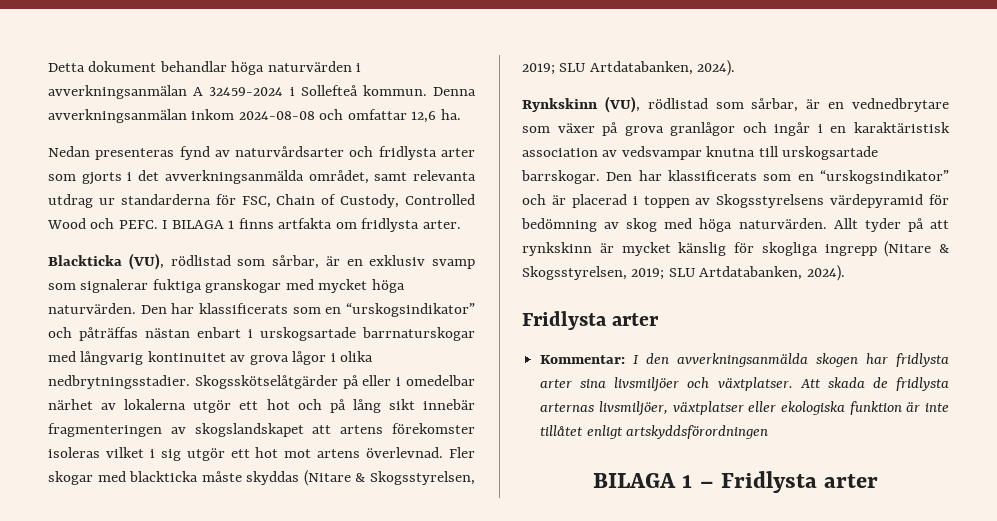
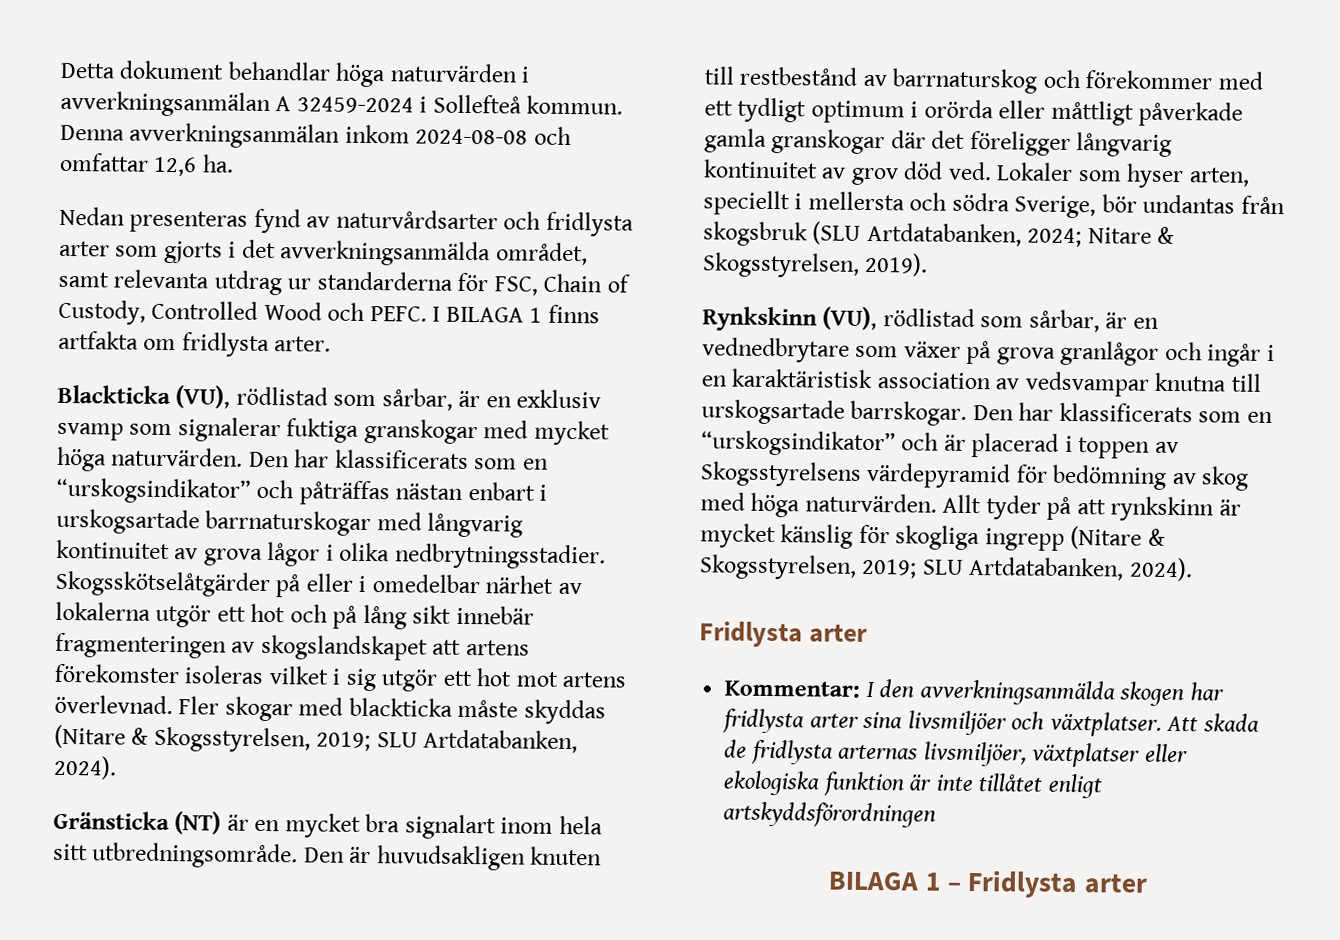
+ Gränsticka (NT) är en mycket bra signalart inom hela sitt utbredningsområde. Den är huvudsakligen knuten till restbestånd av barrnaturskog och förekommer med ett tydligt optimum i orörda eller måttligt påverkade gamla granskogar där det föreligger långvarig kontinuitet av grov död ved. Lokaler som hyser arten, speciellt i mellersta och södra Sverige, bör undantas från skogsbruk (SLU Artdatabanken, 2024; Nitare & Skogsstyrelsen, 2019).

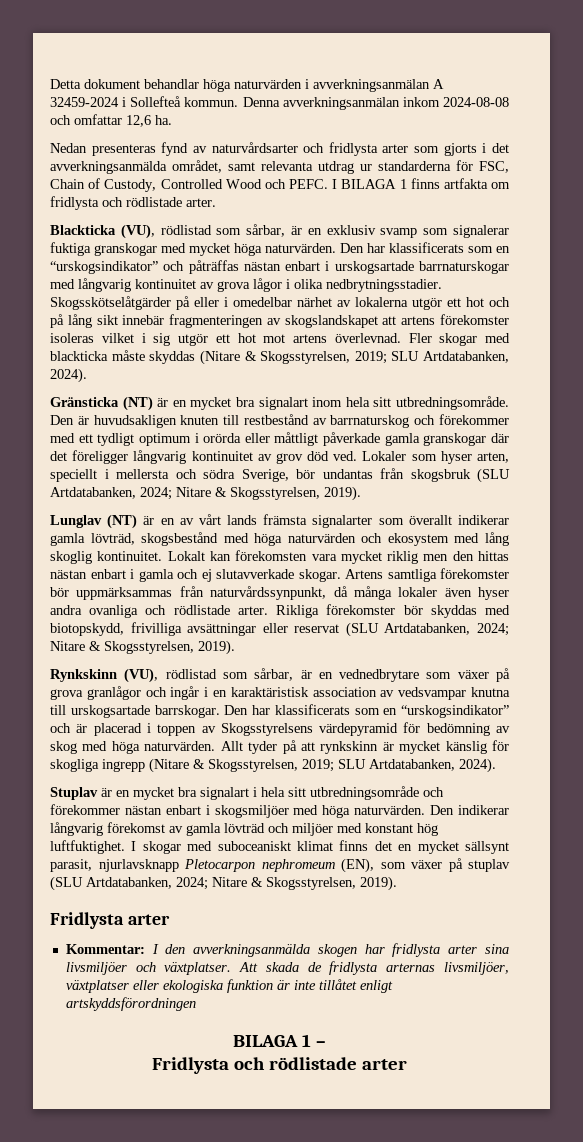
- I BILAGA 1 finns artfakta om fridlysta arter.
+ I BILAGA 1 finns artfakta om fridlysta och rödlistade arter.
+ Lunglav (NT) är en av vårt lands främsta signalarter som överallt indikerar gamla lövträd, skogsbestånd med höga naturvärden och ekosystem med lång skoglig kontinuitet. Lokalt kan förekomsten vara mycket riklig men den hittas nästan enbart i gamla och ej slutavverkade skogar. Artens samtliga förekomster bör uppmärksammas från naturvårdssynpunkt, då många lokaler även hyser andra ovanliga och rödlistade arter. Rikliga förekomster bör skyddas med biotopskydd, frivilliga avsättningar eller reservat (SLU Artdatabanken, 2024; Nitare & Skogsstyrelsen, 2019).
+ Stuplav är en mycket bra signalart i hela sitt utbredningsområde och förekommer nästan enbart i skogsmiljöer med höga naturvärden. Den indikerar långvarig förekomst av gamla lövträd och miljöer med konstant hög luftfuktighet. I skogar med suboceaniskt klimat finns det en mycket sällsynt parasit, njurlavsknapp Pletocarpon nephromeum (EN), som växer på stuplav (SLU Artdatabanken, 2024; Nitare & Skogsstyrelsen, 2019).
- BILAGA 1 – Fridlysta arter
+ BILAGA 1 –
+ Fridlysta och rödlistade arter

